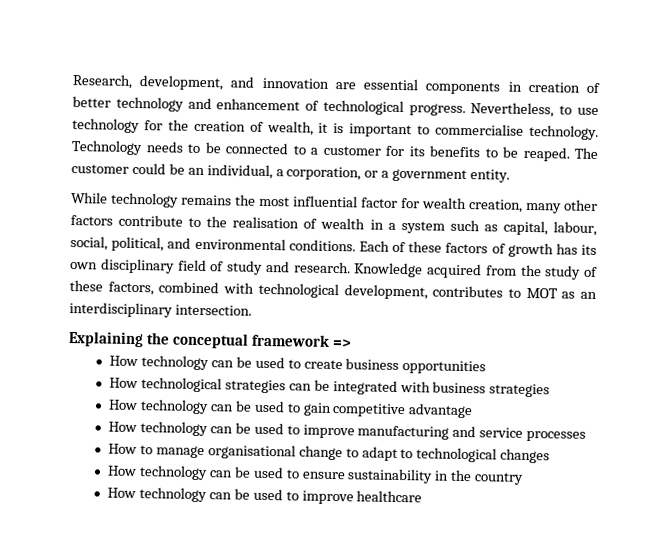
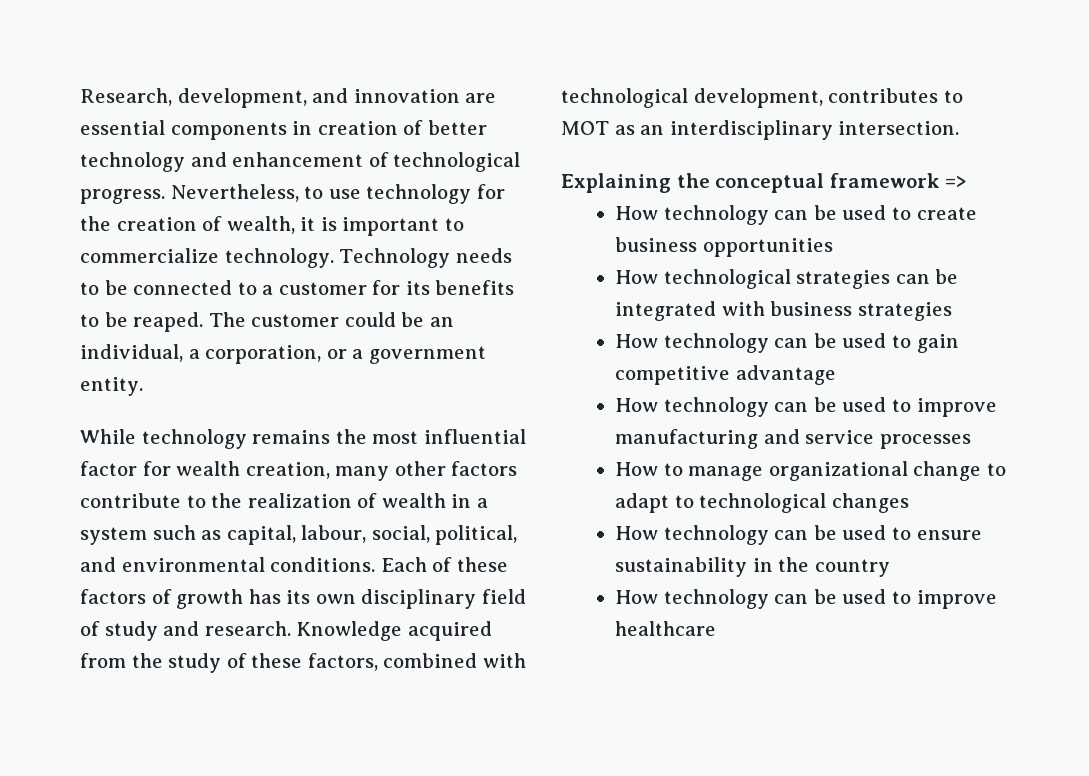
- Nevertheless, to use technology for the creation of wealth, it is important to commercialise technology.
+ Nevertheless, to use technology for the creation of wealth, it is important to commercialize technology.
- While technology remains the most influential factor for wealth creation, many other factors contribute to the realisation of wealth in a system such as capital, labour, social, political, and environmental conditions.
+ While technology remains the most influential factor for wealth creation, many other factors contribute to the realization of wealth in a system such as capital, labour, social, political, and environmental conditions.
- How to manage organisational change to adapt to technological changes
+ How to manage organizational change to adapt to technological changes

